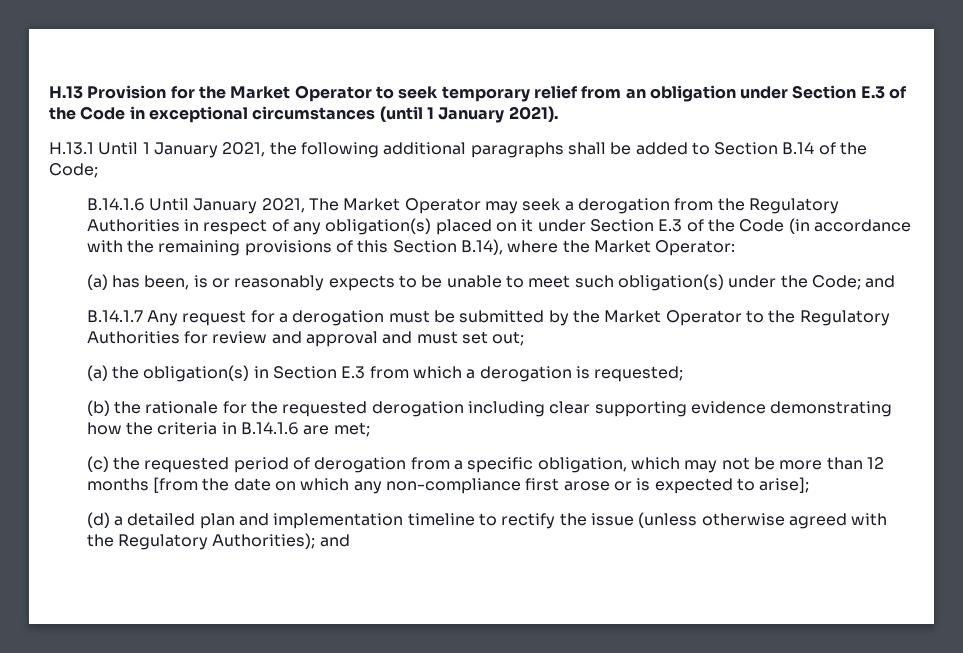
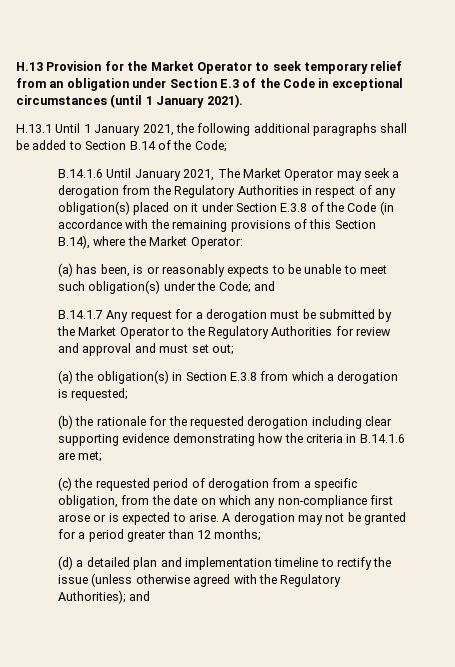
- B.14.1.6 Until January 2021, The Market Operator may seek a derogation from the Regulatory Authorities in respect of any obligation(s) placed on it under Section E.3 of the Code (in accordance with the remaining provisions of this Section B.14), where the Market Operator:
+ B.14.1.6 Until January 2021, The Market Operator may seek a derogation from the Regulatory Authorities in respect of any obligation(s) placed on it under Section E.3.8 of the Code (in accordance with the remaining provisions of this Section B.14), where the Market Operator:
- (a) the obligation(s) in Section E.3 from which a derogation is requested;
+ (a) the obligation(s) in Section E.3.8 from which a derogation is requested;
- (c) the requested period of derogation from a specific obligation, which may not be more than 12 months [from the date on which any non-compliance first arose or is expected to arise];
+ (c) the requested period of derogation from a specific obligation, from the date on which any non-compliance first arose or is expected to arise. A derogation may not be granted for a period greater than 12 months;

